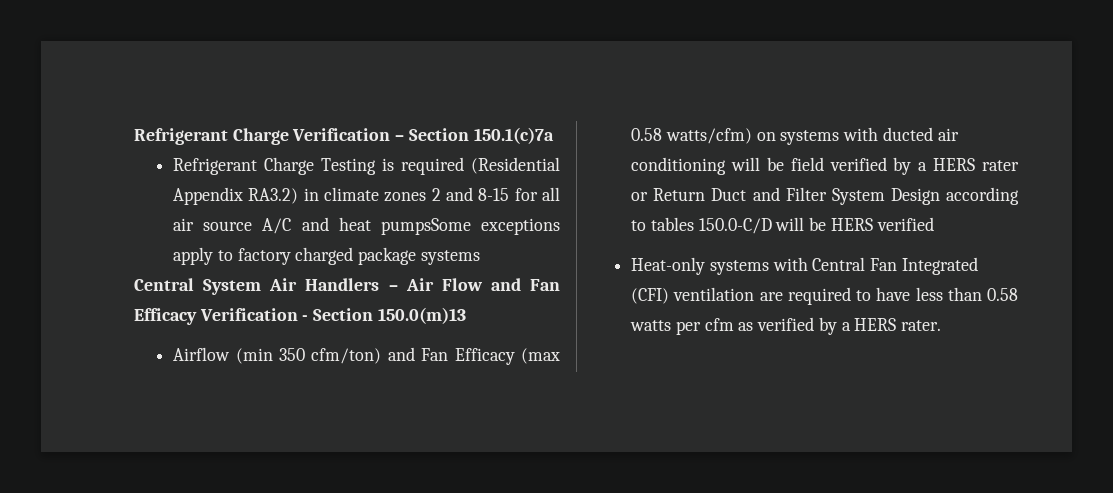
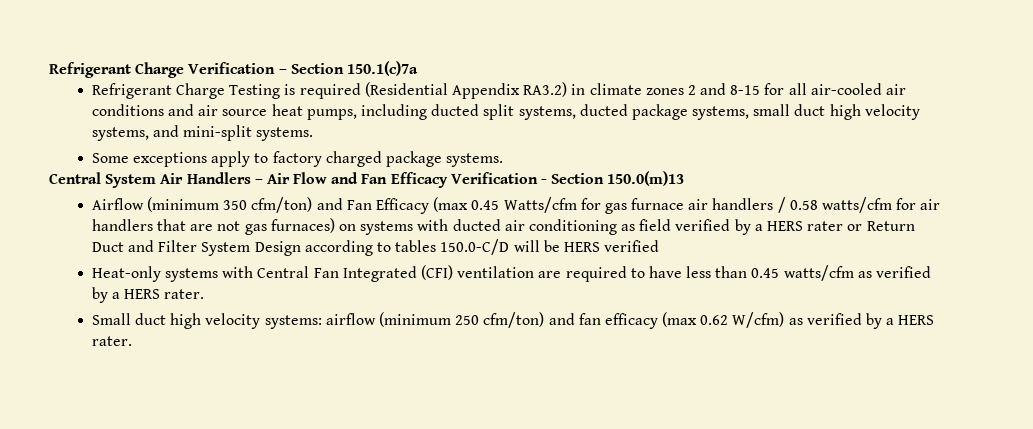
- Refrigerant Charge Testing is required (Residential Appendix RA3.2) in climate zones 2 and 8-15 for all air source A/C and heat pumpsSome exceptions apply to factory charged package systems
+ Refrigerant Charge Testing is required (Residential Appendix RA3.2) in climate zones 2 and 8-15 for all air-cooled air conditions and air source heat pumps, including ducted split systems, ducted package systems, small duct high velocity systems, and mini-split systems.
+ Some exceptions apply to factory charged package systems.
- Airflow (min 350 cfm/ton) and Fan Efficacy (max 0.58 watts/cfm) on systems with ducted air conditioning will be field verified by a HERS rater or Return Duct and Filter System Design according to tables 150.0-C/D will be HERS verified
+ Airflow (minimum 350 cfm/ton) and Fan Efficacy (max 0.45 Watts/cfm for gas furnace air handlers / 0.58 watts/cfm for air handlers that are not gas furnaces) on systems with ducted air conditioning as field verified by a HERS rater or Return Duct and Filter System Design according to tables 150.0-C/D will be HERS verified
- Heat-only systems with Central Fan Integrated (CFI) ventilation are required to have less than 0.58 watts per cfm as verified by a HERS rater.
+ Heat-only systems with Central Fan Integrated (CFI) ventilation are required to have less than 0.45 watts/cfm as verified by a HERS rater.
+ Small duct high velocity systems: airflow (minimum 250 cfm/ton) and fan efficacy (max 0.62 W/cfm) as verified by a HERS rater.

